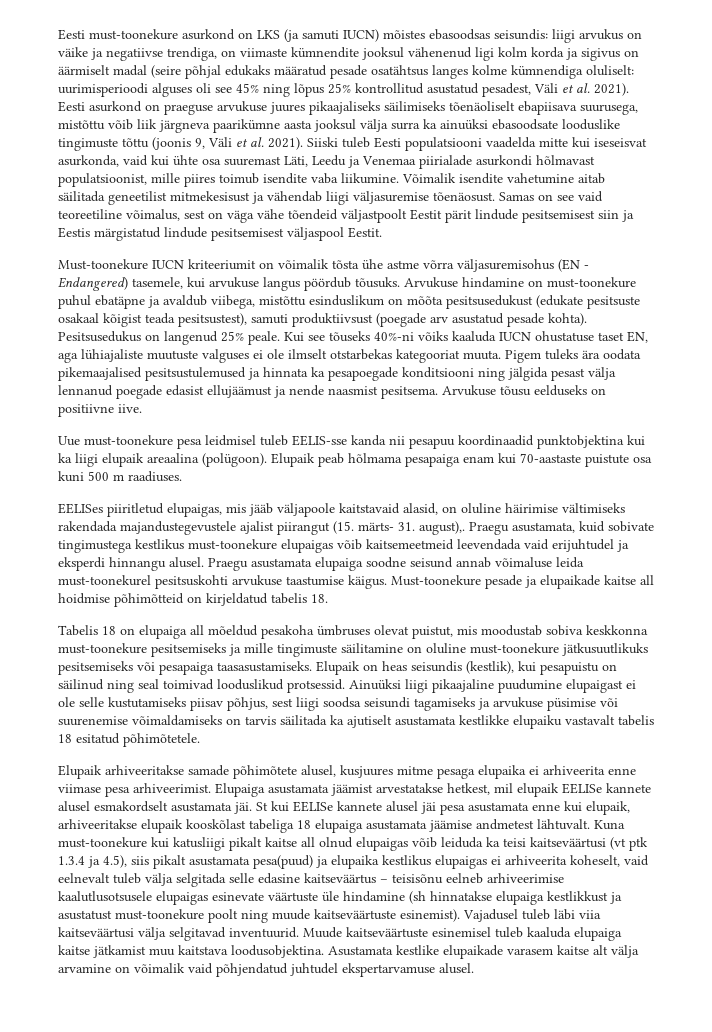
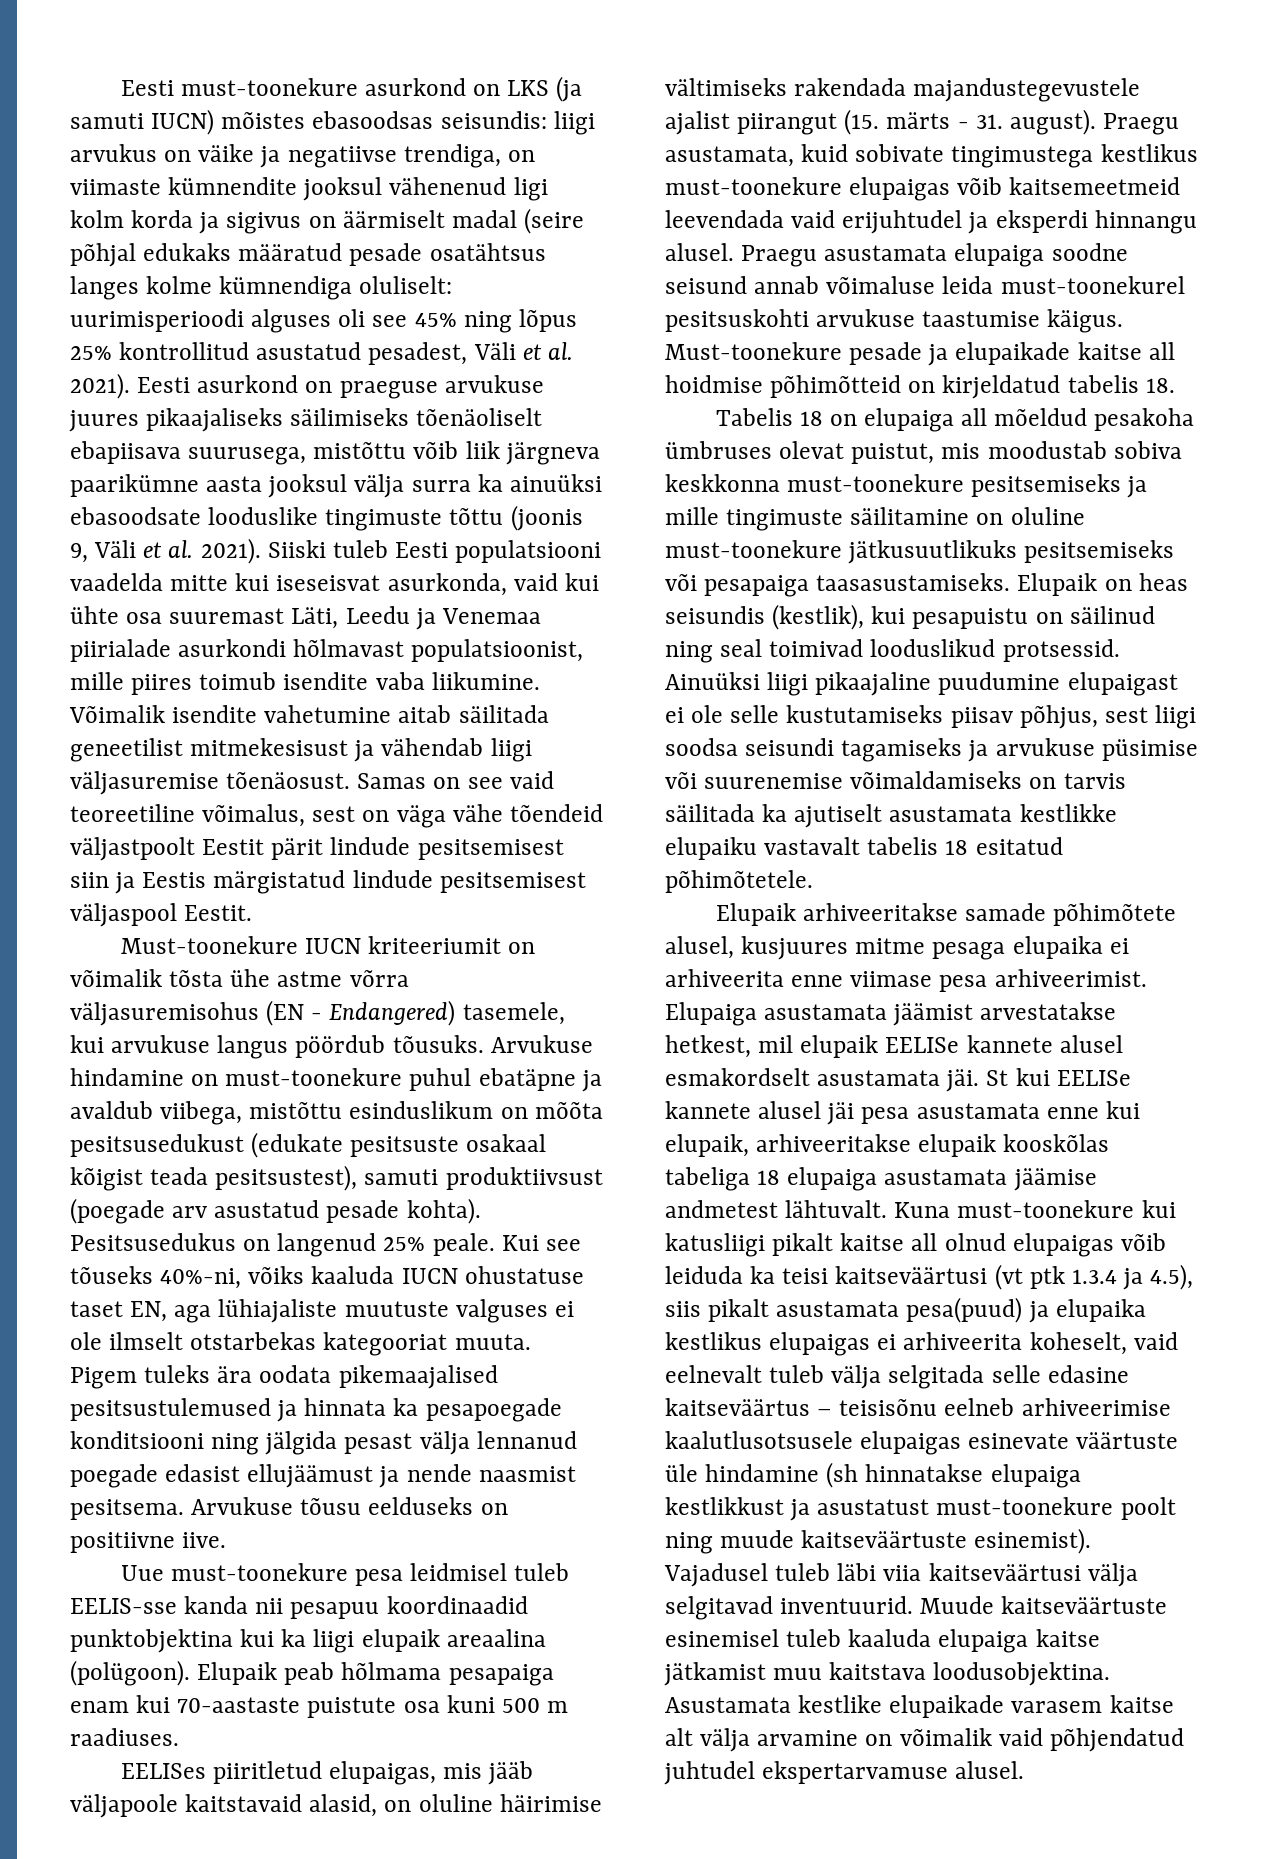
- Kui see tõuseks 40%-ni võiks kaaluda IUCN ohustatuse taset EN, aga lühiajaliste muutuste valguses ei ole ilmselt otstarbekas kategooriat muuta.
+ Kui see tõuseks 40%-ni, võiks kaaluda IUCN ohustatuse taset EN, aga lühiajaliste muutuste valguses ei ole ilmselt otstarbekas kategooriat muuta.
- EELISes piiritletud elupaigas, mis jääb väljapoole kaitstavaid alasid, on oluline häirimise vältimiseks rakendada majandustegevustele ajalist piirangut (15. märts- 31. august),.
+ EELISes piiritletud elupaigas, mis jääb väljapoole kaitstavaid alasid, on oluline häirimise vältimiseks rakendada majandustegevustele ajalist piirangut (15. märts - 31. august).
- St kui EELISe kannete alusel jäi pesa asustamata enne kui elupaik, arhiveeritakse elupaik kooskõlast tabeliga 18 elupaiga asustamata jäämise andmetest lähtuvalt.
+ St kui EELISe kannete alusel jäi pesa asustamata enne kui elupaik, arhiveeritakse elupaik kooskõlas tabeliga 18 elupaiga asustamata jäämise andmetest lähtuvalt.

